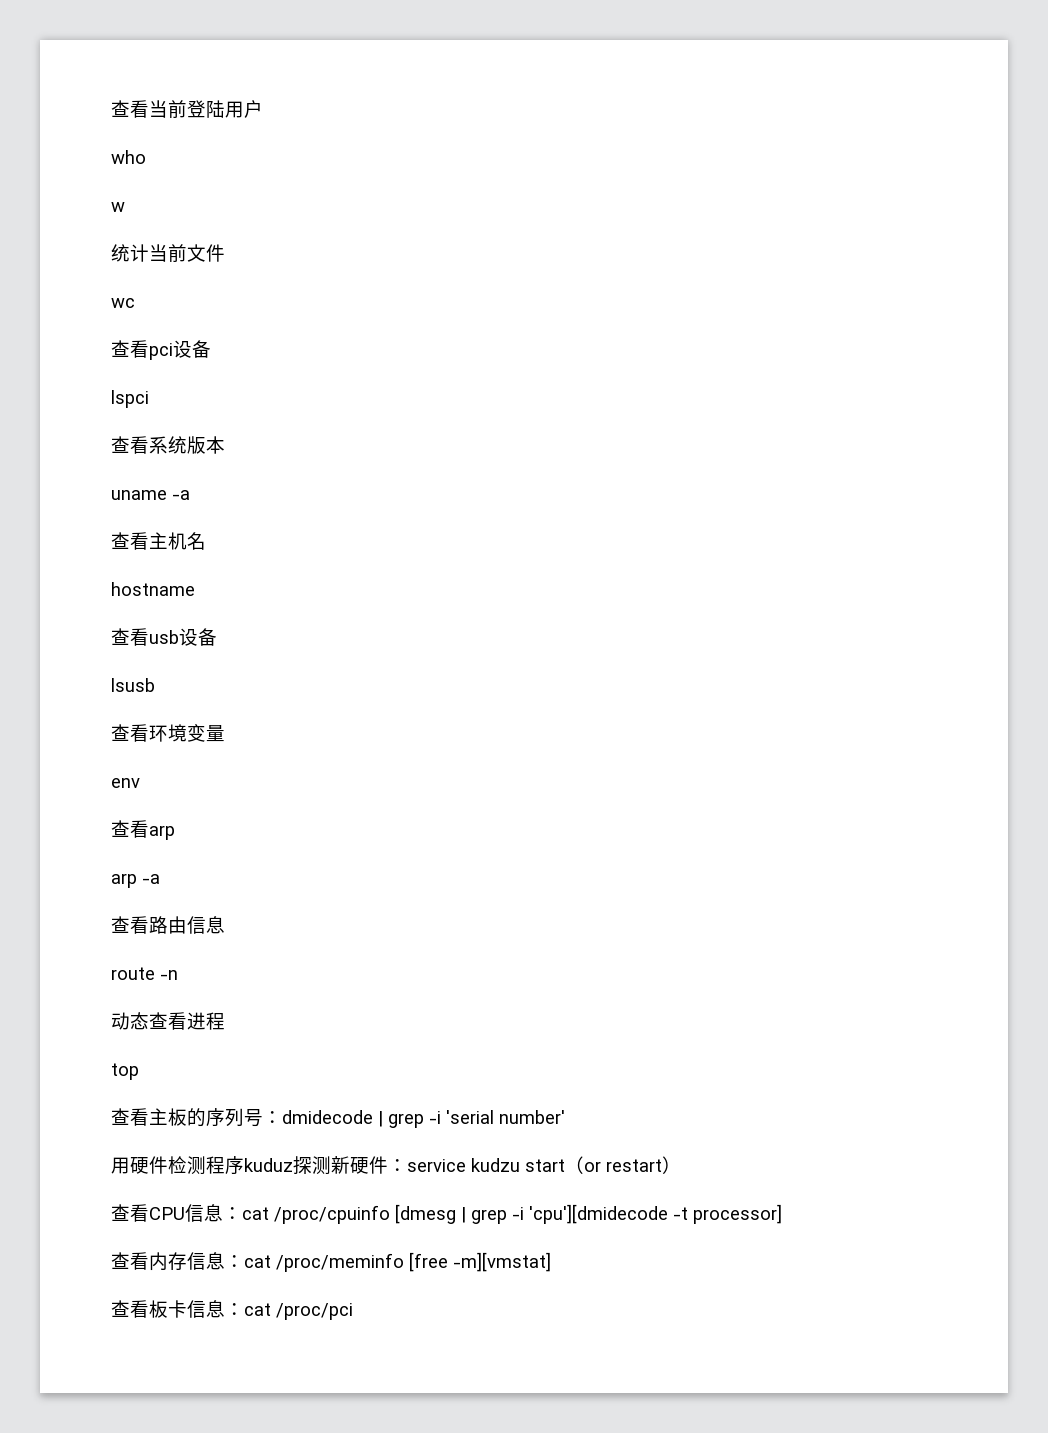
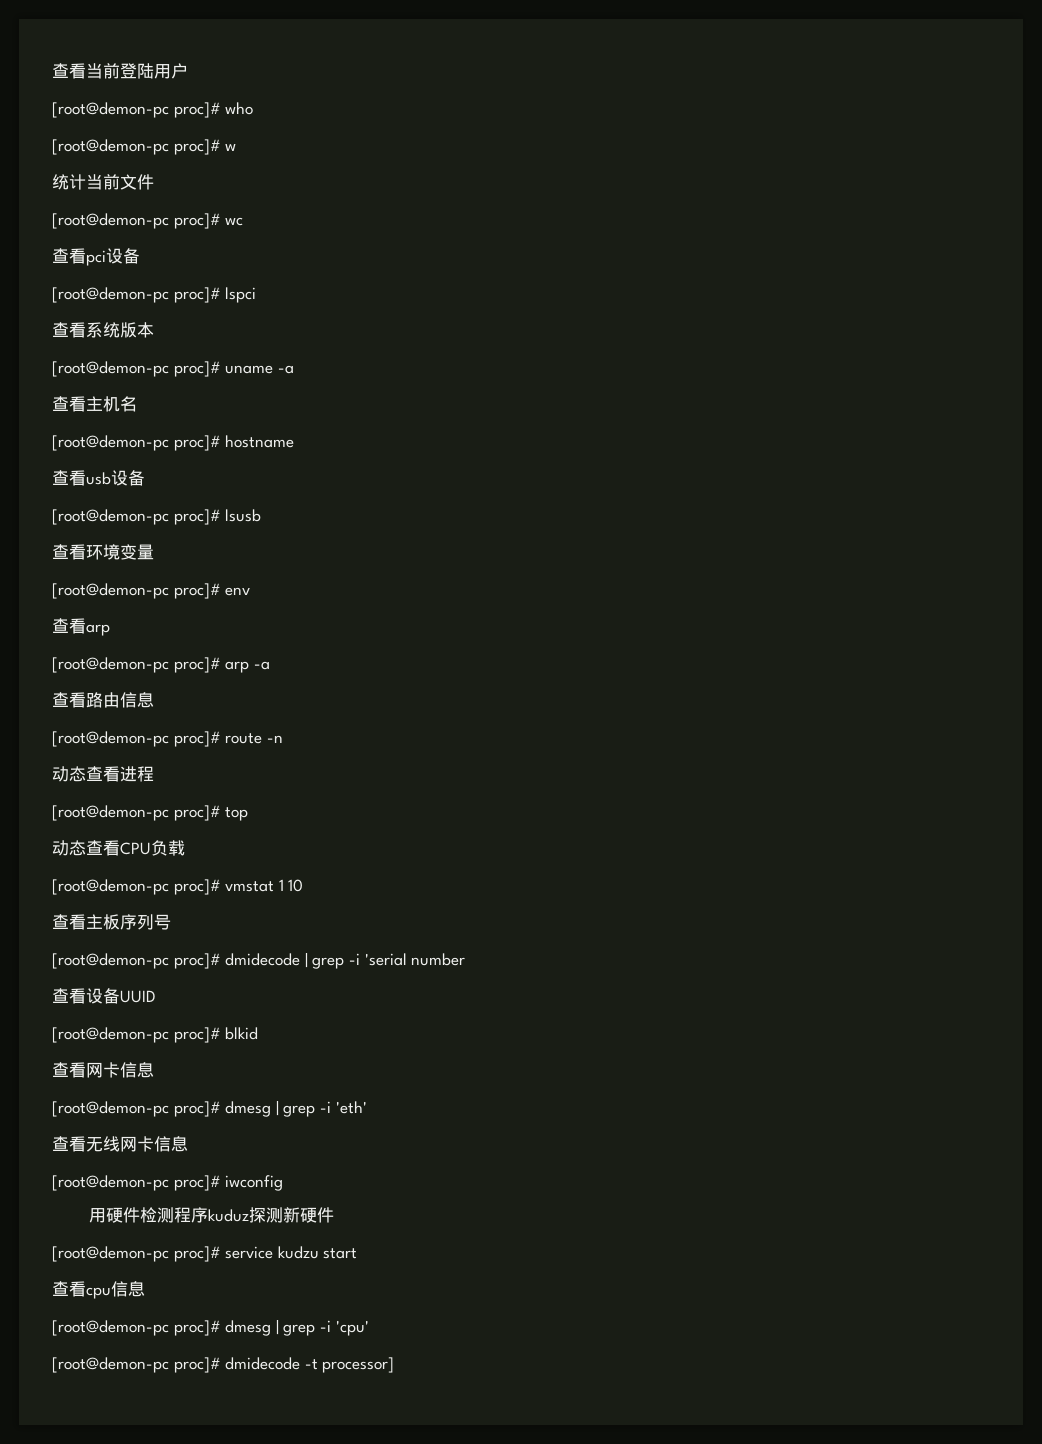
- who
+ [root@demon-pc proc]# who
- w
+ [root@demon-pc proc]# w
- wc
+ [root@demon-pc proc]# wc
- lspci
+ [root@demon-pc proc]# lspci
- uname -a
+ [root@demon-pc proc]# uname -a
- hostname
+ [root@demon-pc proc]# hostname
- lsusb
+ [root@demon-pc proc]# lsusb
- env
+ [root@demon-pc proc]# env
- arp -a
+ [root@demon-pc proc]# arp -a
- route -n
+ [root@demon-pc proc]# route -n
- top
+ [root@demon-pc proc]# top
+ 动态查看CPU负载
+ [root@demon-pc proc]# vmstat 1 10
- 查看主板的序列号：dmidecode | grep -i 'serial number'
+ 查看主板序列号
+ [root@demon-pc proc]# dmidecode | grep -i 'serial number
+ 查看设备UUID
+ [root@demon-pc proc]# blkid
+ 查看网卡信息
+ [root@demon-pc proc]# dmesg | grep -i 'eth'
+ 查看无线网卡信息
+ [root@demon-pc proc]# iwconfig
- 用硬件检测程序kuduz探测新硬件：service kudzu start（or restart）
- 查看CPU信息：cat /proc/cpuinfo [dmesg | grep -i 'cpu'][dmidecode -t processor]
- 查看内存信息：cat /proc/meminfo [free -m][vmstat]
- 查看板卡信息：cat /proc/pci
+ 用硬件检测程序kuduz探测新硬件
+ [root@demon-pc proc]# service kudzu start
+ 查看cpu信息
+ [root@demon-pc proc]# dmesg | grep -i 'cpu'
+ [root@demon-pc proc]# dmidecode -t processor]

